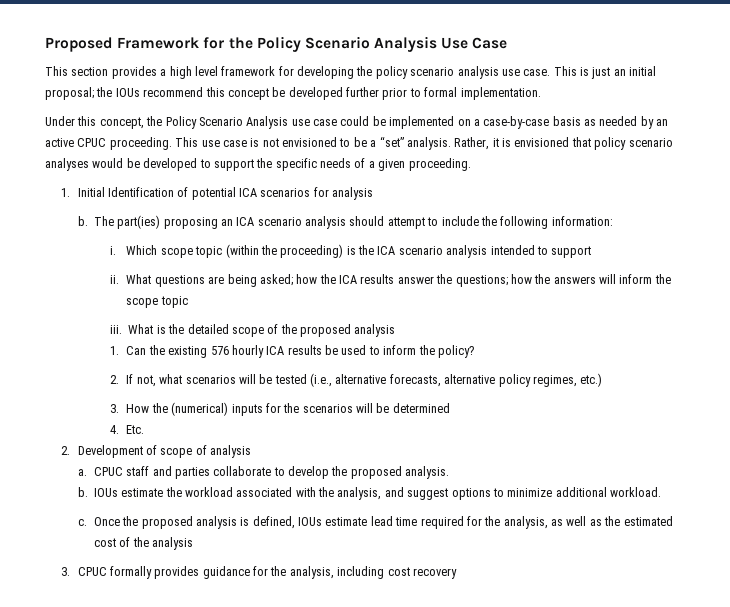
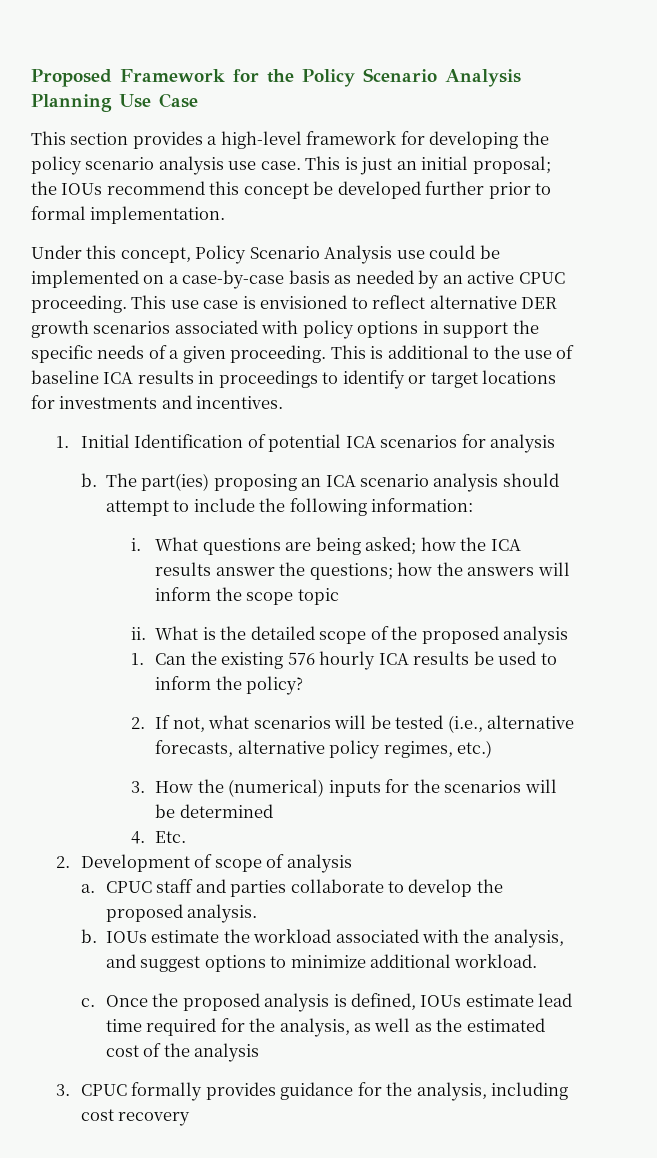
- Proposed Framework for the Policy Scenario Analysis Use Case
+ Proposed Framework for the Policy Scenario Analysis Planning Use Case
- This section provides a high level framework for developing the policy scenario analysis use case.
+ This section provides a high-level framework for developing the policy scenario analysis use case.
- Under this concept, the Policy Scenario Analysis use case could be implemented on a case-by-case basis as needed by an active CPUC proceeding.
+ Under this concept, Policy Scenario Analysis use could be implemented on a case-by-case basis as needed by an active CPUC proceeding.
- This use case is not envisioned to be a “set” analysis. Rather, it is envisioned that policy scenario analyses would be developed to support the specific needs of a given proceeding.
+ This use case is envisioned to reflect alternative DER growth scenarios associated with policy options in support the specific needs of a given proceeding. This is additional to the use of baseline ICA results in proceedings to identify or target locations for investments and incentives.
- Which scope topic (within the proceeding) is the ICA scenario analysis intended to support
- ii.
- iii.
+ ii.

